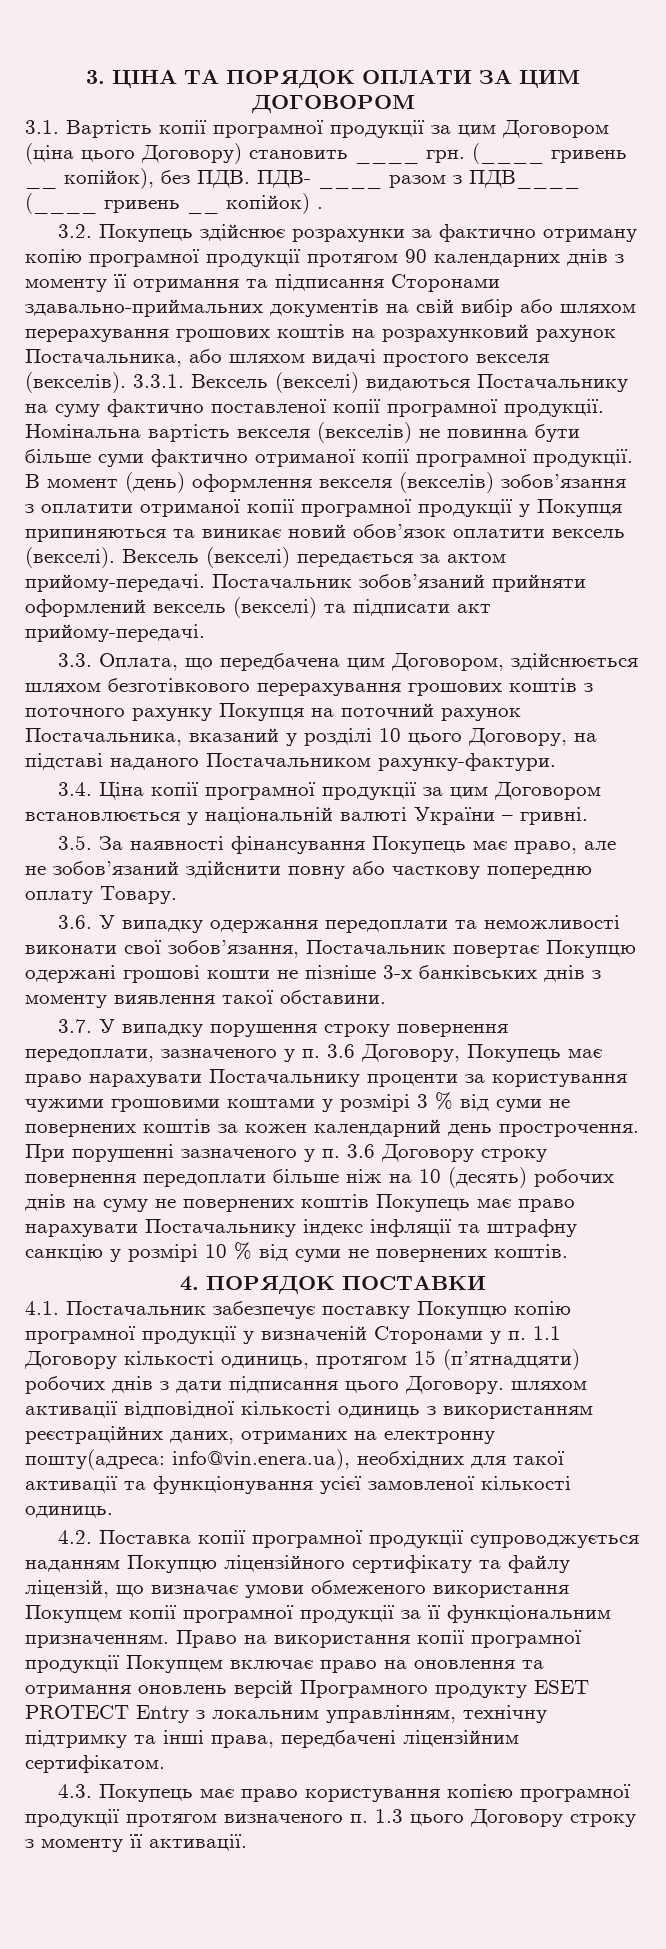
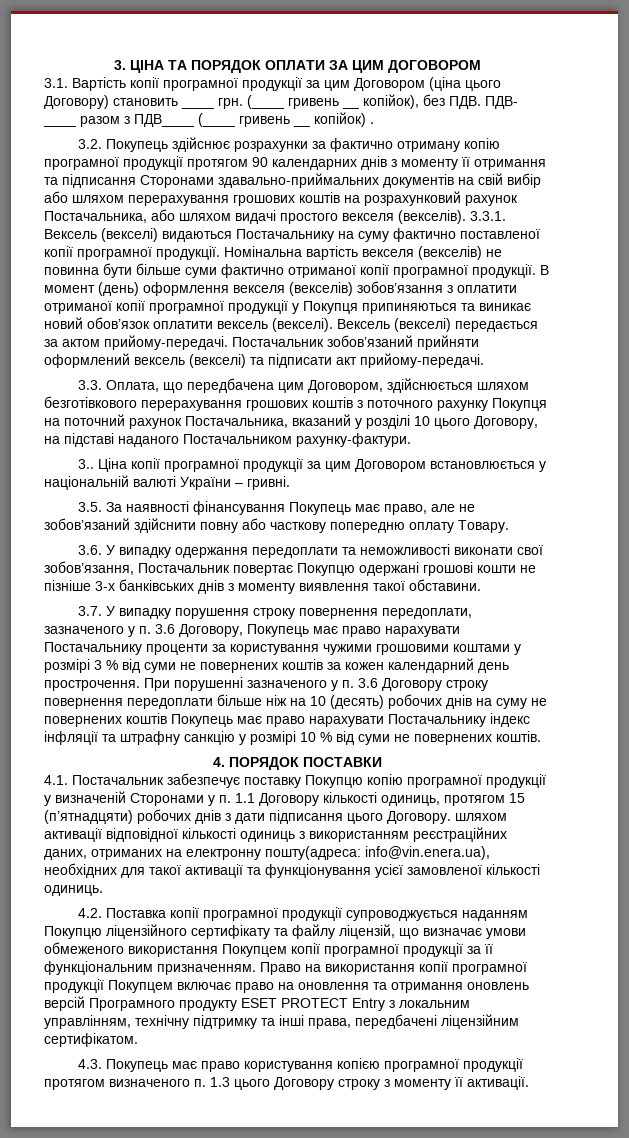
- 3.4. Ціна копії програмної продукції за цим Договором встановлюється у національній валюті України – гривні.
+ 3.. Ціна копії програмної продукції за цим Договором встановлюється у національній валюті України – гривні.

